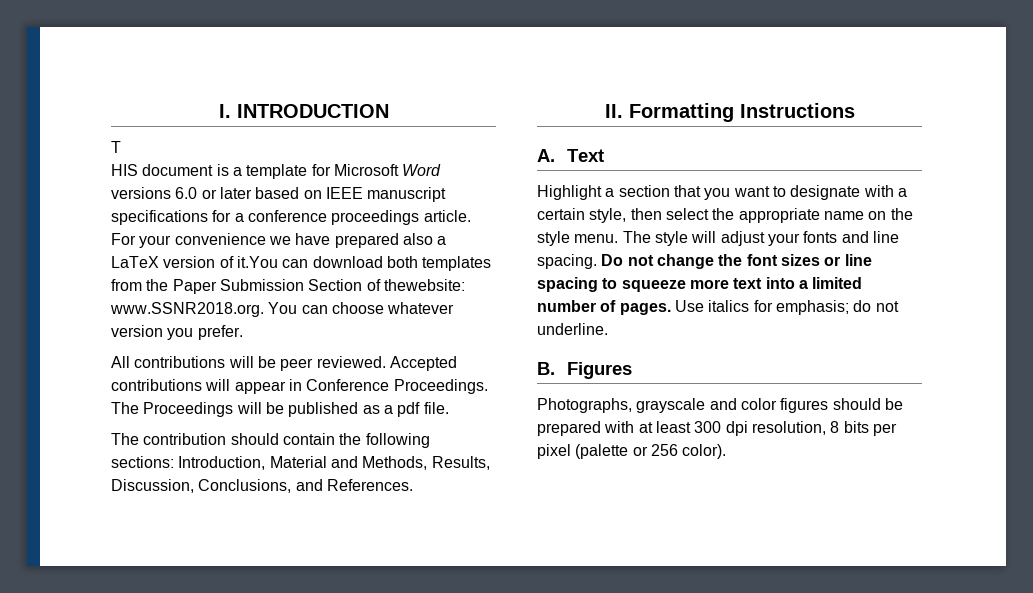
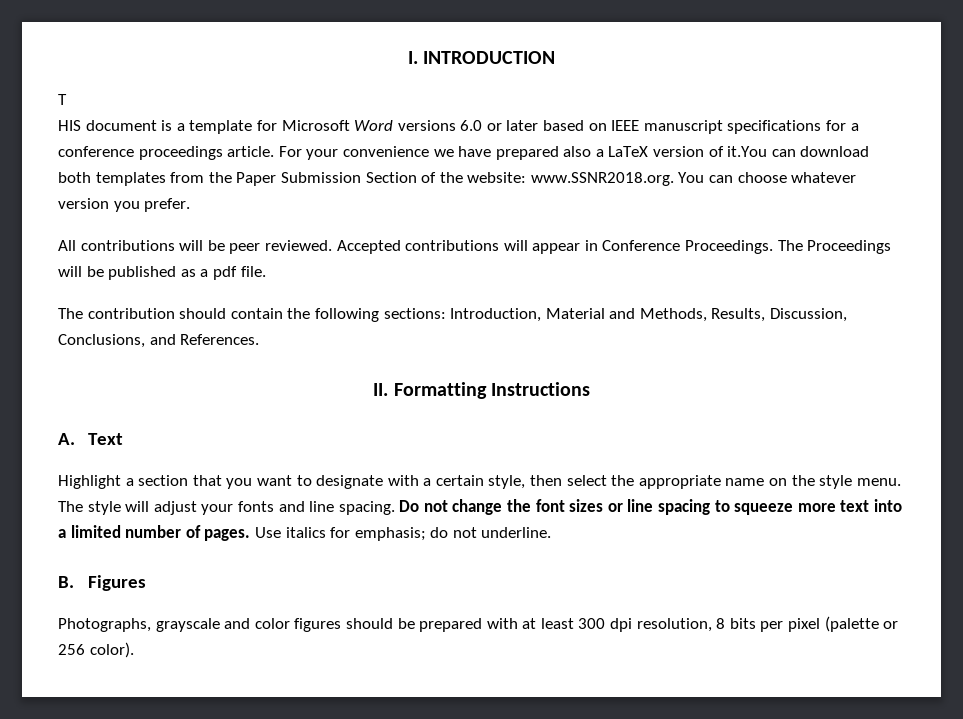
- For your convenience we have prepared also a LaTeX version of it.You can download both templates from the Paper Submission Section of thewebsite: www.SSNR2018.org. You can choose whatever version you prefer.
+ For your convenience we have prepared also a LaTeX version of it.You can download both templates from the Paper Submission Section of the website: www.SSNR2018.org. You can choose whatever version you prefer.

